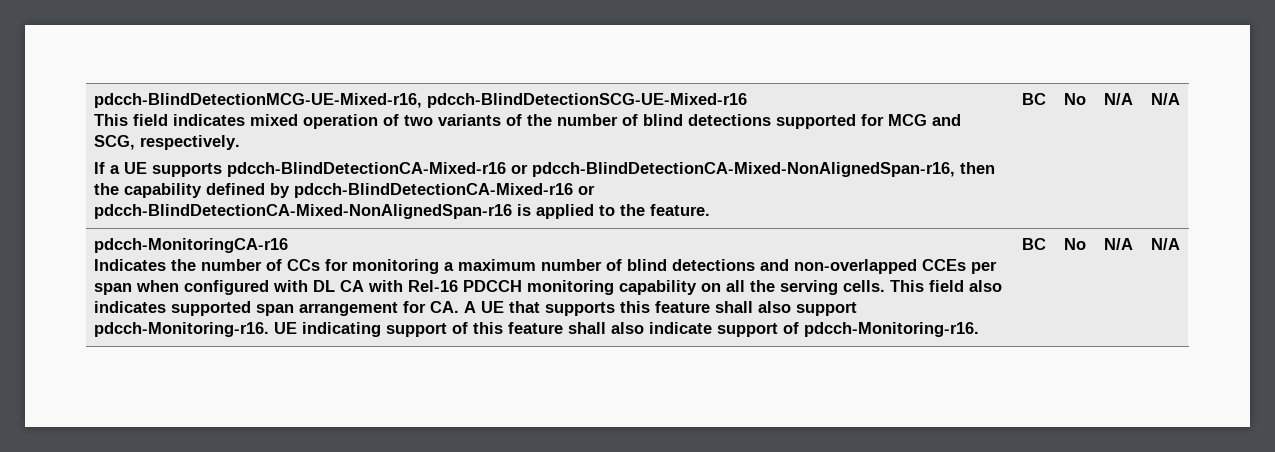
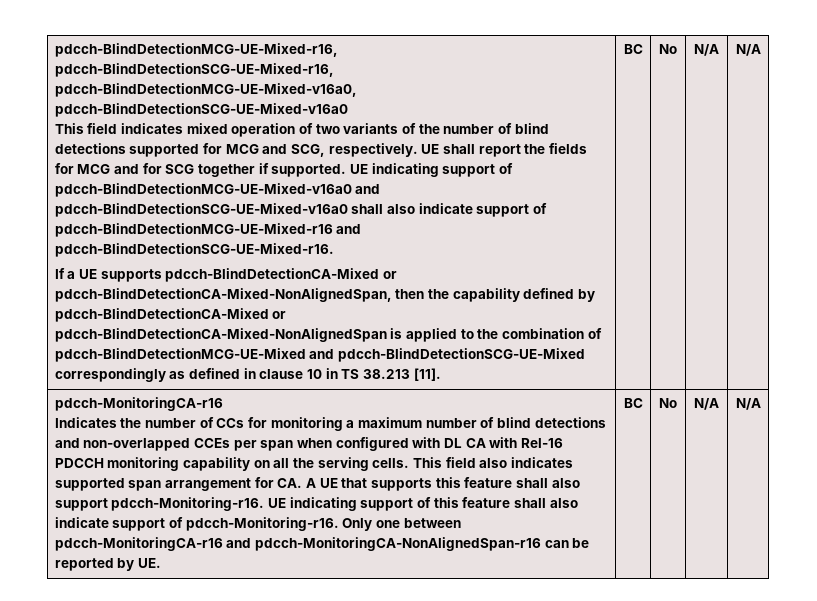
- pdcch-BlindDetectionMCG-UE-Mixed-r16, pdcch-BlindDetectionSCG-UE-Mixed-r16
+ pdcch-BlindDetectionMCG-UE-Mixed-r16, pdcch-BlindDetectionSCG-UE-Mixed-r16, pdcch-BlindDetectionMCG-UE-Mixed-v16a0, pdcch-BlindDetectionSCG-UE-Mixed-v16a0
+ UE shall report the fields for MCG and for SCG together if supported. UE indicating support of pdcch-BlindDetectionMCG-UE-Mixed-v16a0 and pdcch-BlindDetectionSCG-UE-Mixed-v16a0 shall also indicate support of pdcch-BlindDetectionMCG-UE-Mixed-r16 and pdcch-BlindDetectionSCG-UE-Mixed-r16.
- If a UE supports pdcch-BlindDetectionCA-Mixed-r16 or pdcch-BlindDetectionCA-Mixed-NonAlignedSpan-r16, then the capability defined by pdcch-BlindDetectionCA-Mixed-r16 or pdcch-BlindDetectionCA-Mixed-NonAlignedSpan-r16 is applied to the feature.
+ If a UE supports pdcch-BlindDetectionCA-Mixed or pdcch-BlindDetectionCA-Mixed-NonAlignedSpan, then the capability defined by pdcch-BlindDetectionCA-Mixed or pdcch-BlindDetectionCA-Mixed-NonAlignedSpan is applied to the combination of pdcch-BlindDetectionMCG-UE-Mixed and pdcch-BlindDetectionSCG-UE-Mixed correspondingly as defined in clause 10 in TS 38.213 [11].
+ Only one between pdcch-MonitoringCA-r16 and pdcch-MonitoringCA-NonAlignedSpan-r16 can be reported by UE.

